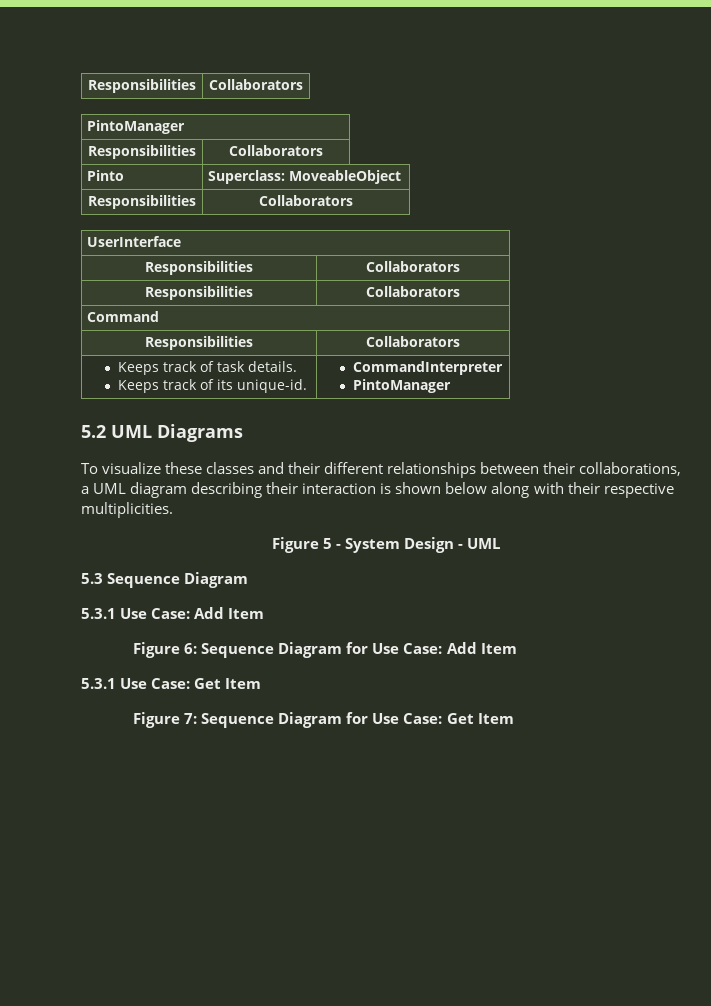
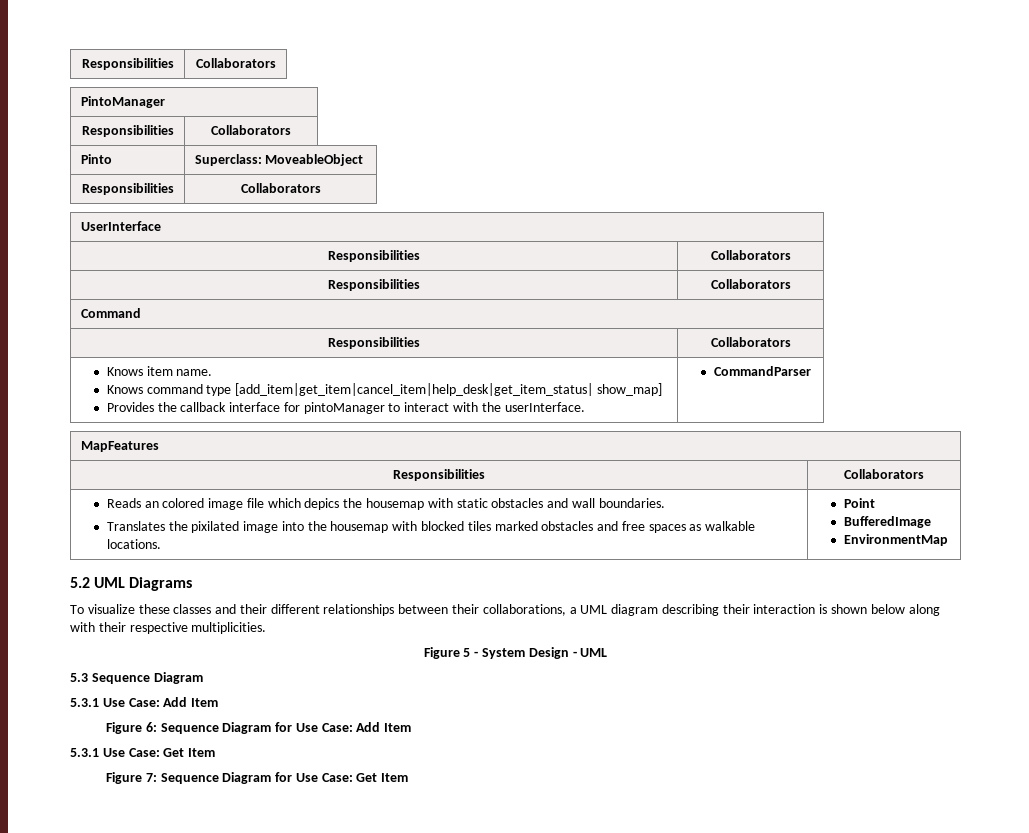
- Keeps track of task details.
- Keeps track of its unique-id. | CommandInterpreter
- PintoManager
+ Knows item name.
+ Knows command type [add_item|get_item|cancel_item|help_desk|get_item_status| show_map]
+ Provides the callback interface for pintoManager to interact with the userInterface. | CommandParser
+ MapFeatures
+ Responsibilities | Collaborators
+ Reads an colored image file which depics the housemap with static obstacles and wall boundaries.
+ Translates the pixilated image into the housemap with blocked tiles marked obstacles and free spaces as walkable locations. | Point
+ BufferedImage
+ EnvironmentMap

